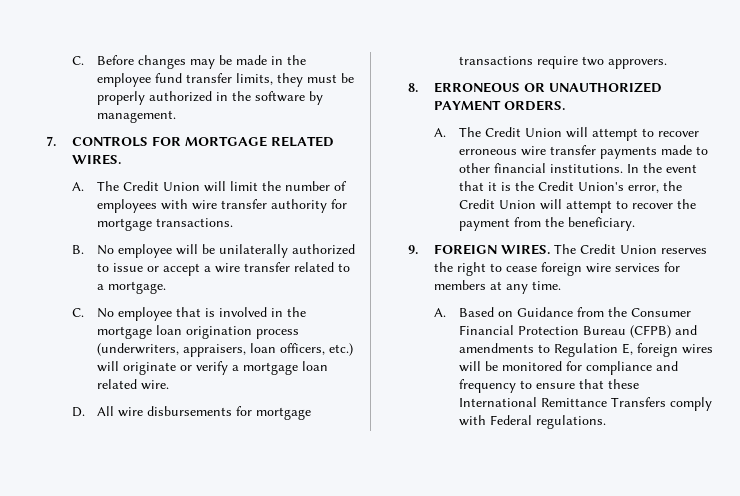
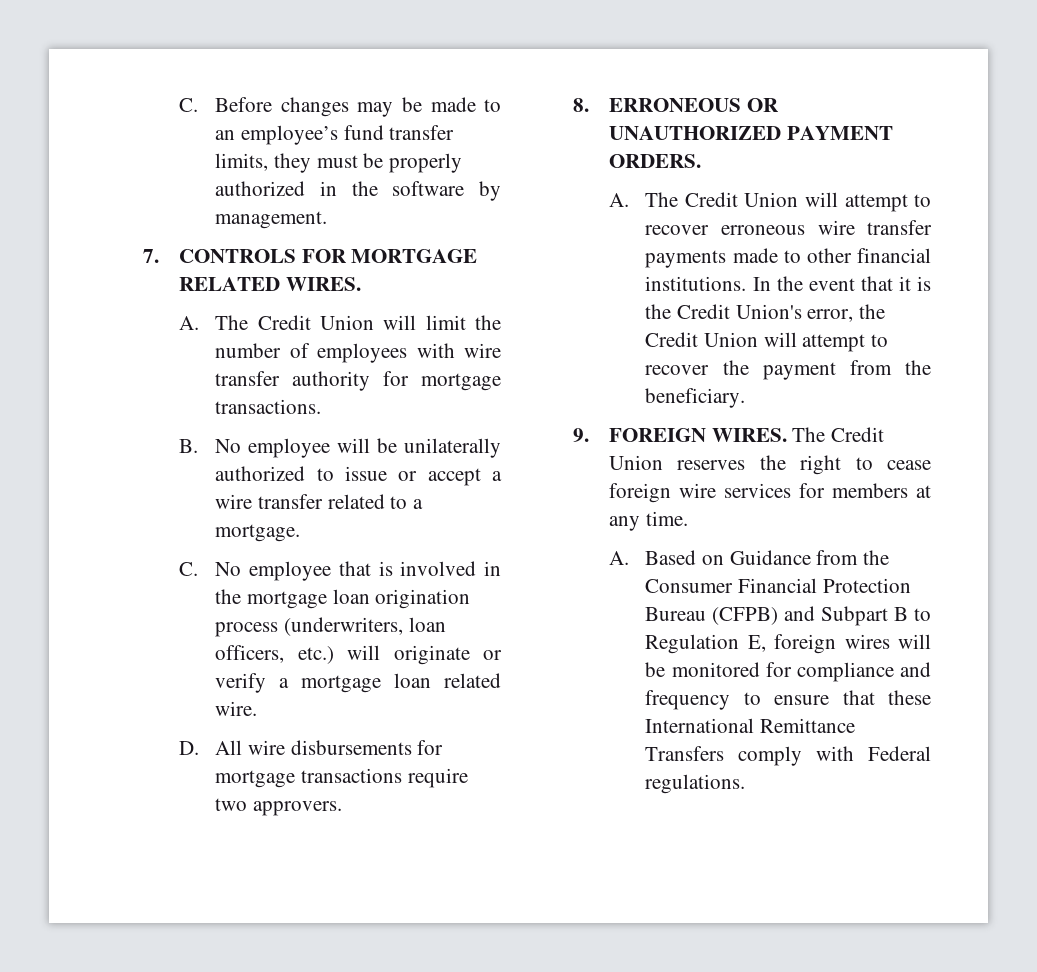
- C. Before changes may be made in the employee fund transfer limits, they must be properly authorized in the software by management.
+ C. Before changes may be made to an employee’s fund transfer limits, they must be properly authorized in the software by management.
- C. No employee that is involved in the mortgage loan origination process (underwriters, appraisers, loan officers, etc.) will originate or verify a mortgage loan related wire.
+ C. No employee that is involved in the mortgage loan origination process (underwriters, loan officers, etc.) will originate or verify a mortgage loan related wire.
- A. Based on Guidance from the Consumer Financial Protection Bureau (CFPB) and amendments to Regulation E, foreign wires will be monitored for compliance and frequency to ensure that these International Remittance Transfers comply with Federal regulations.
+ A. Based on Guidance from the Consumer Financial Protection Bureau (CFPB) and Subpart B to Regulation E, foreign wires will be monitored for compliance and frequency to ensure that these International Remittance Transfers comply with Federal regulations.

